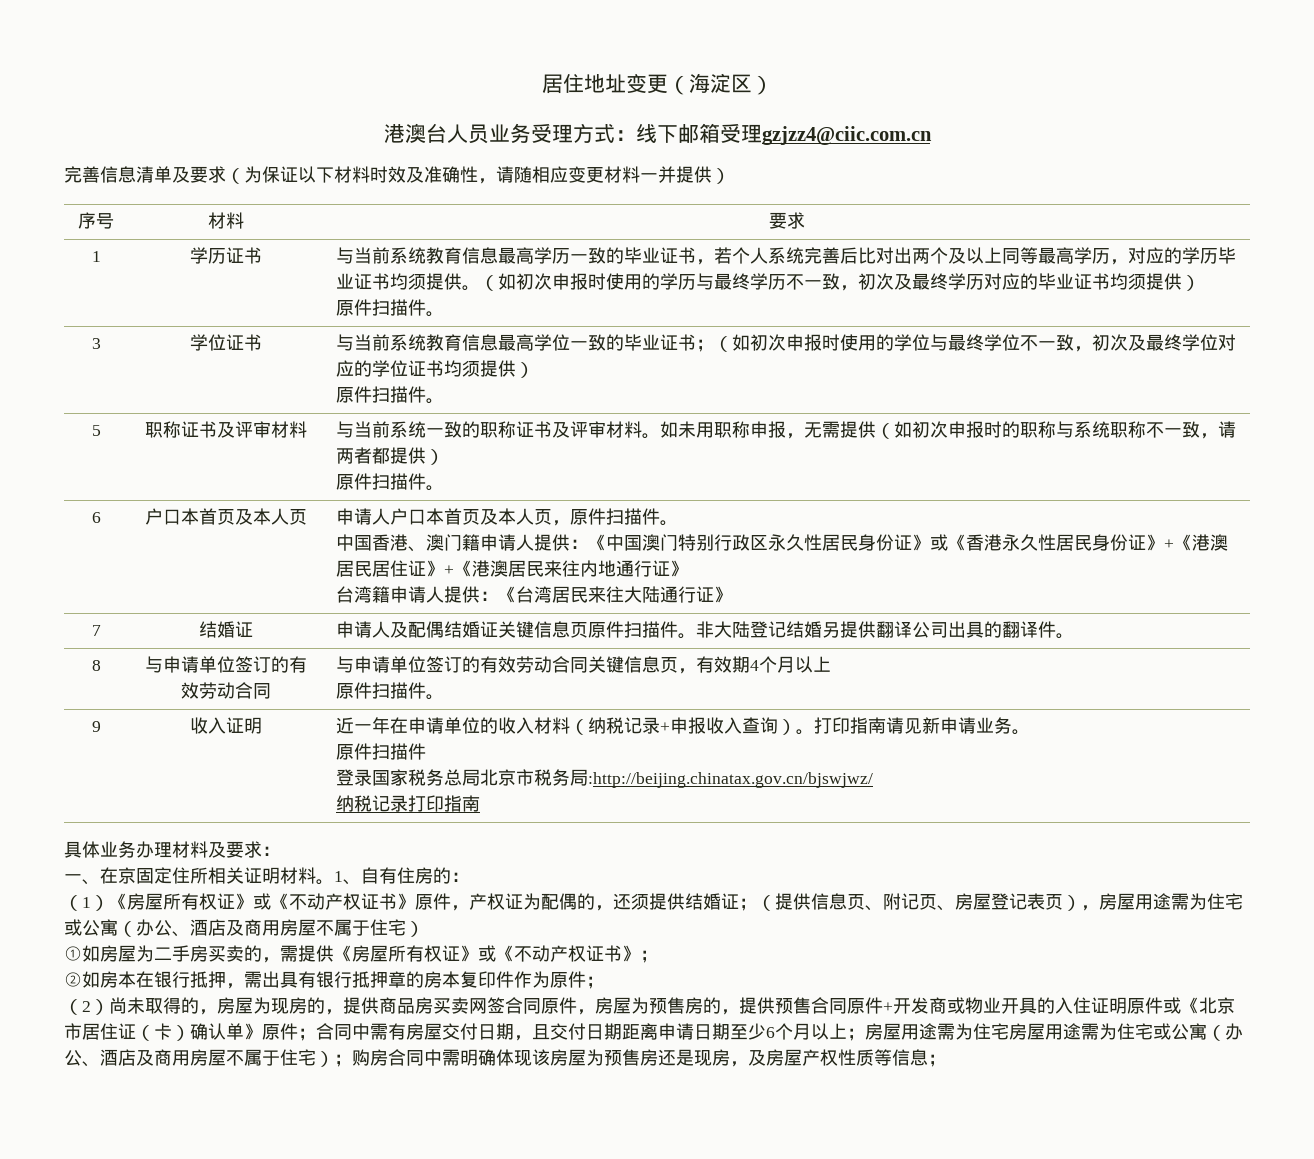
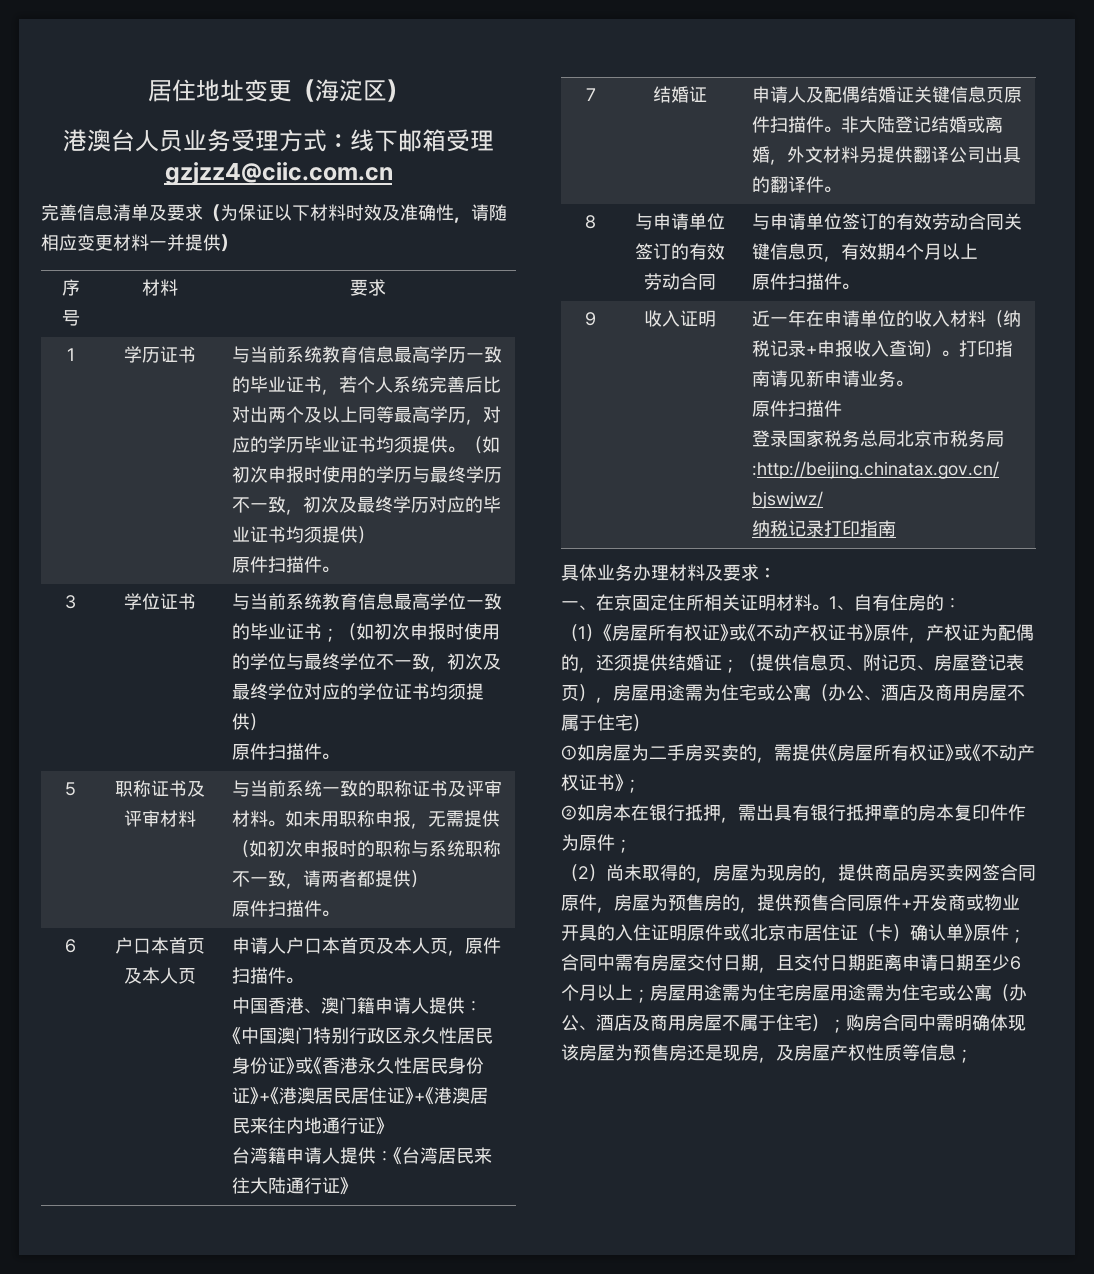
- 7 | 结婚证 | 申请人及配偶结婚证关键信息页原件扫描件。非大陆登记结婚另提供翻译公司出具的翻译件。
+ 7 | 结婚证 | 申请人及配偶结婚证关键信息页原件扫描件。非大陆登记结婚或离婚，外文材料另提供翻译公司出具的翻译件。

